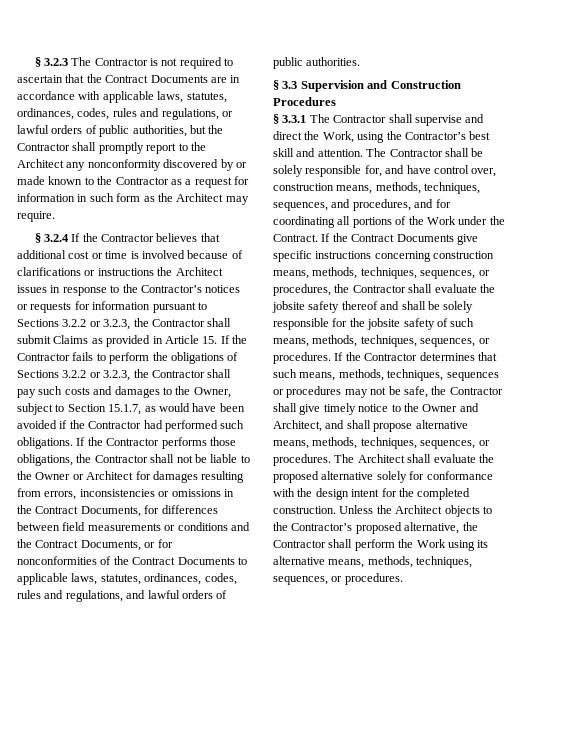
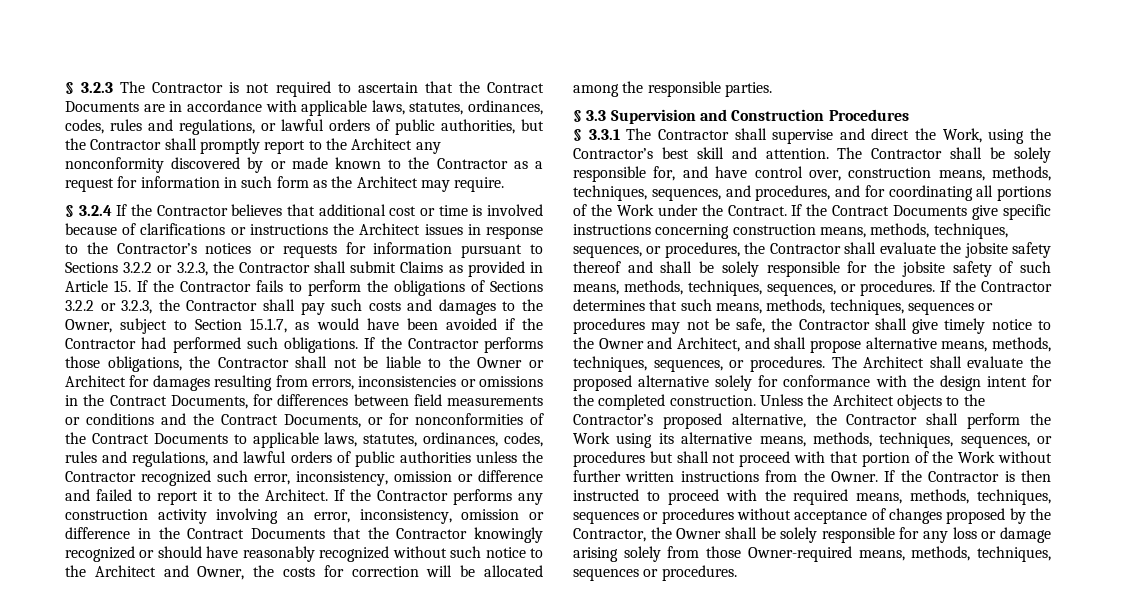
- If the Contractor performs those obligations, the Contractor shall not be liable to the Owner or Architect for damages resulting from errors, inconsistencies or omissions in the Contract Documents, for differences between field measurements or conditions and the Contract Documents, or for nonconformities of the Contract Documents to applicable laws, statutes, ordinances, codes, rules and regulations, and lawful orders of public authorities.
+ If the Contractor performs those obligations, the Contractor shall not be liable to the Owner or Architect for damages resulting from errors, inconsistencies or omissions in the Contract Documents, for differences between field measurements or conditions and the Contract Documents, or for nonconformities of the Contract Documents to applicable laws, statutes, ordinances, codes, rules and regulations, and lawful orders of public authorities unless the Contractor recognized such error, inconsistency, omission or difference and failed to report it to the Architect. If the Contractor performs any construction activity involving an error, inconsistency, omission or difference in the Contract Documents that the Contractor knowingly recognized or should have reasonably recognized without such notice to the Architect and Owner, the costs for correction will be allocated among the responsible parties.
- Unless the Architect objects to the Contractor’s proposed alternative, the Contractor shall perform the Work using its alternative means, methods, techniques, sequences, or procedures.
+ Unless the Architect objects to the Contractor’s proposed alternative, the Contractor shall perform the Work using its alternative means, methods, techniques, sequences, or procedures but shall not proceed with that portion of the Work without further written instructions from the Owner. If the Contractor is then instructed to proceed with the required means, methods, techniques, sequences or procedures without acceptance of changes proposed by the Contractor, the Owner shall be solely responsible for any loss or damage arising solely from those Owner-required means, methods, techniques, sequences or procedures.

